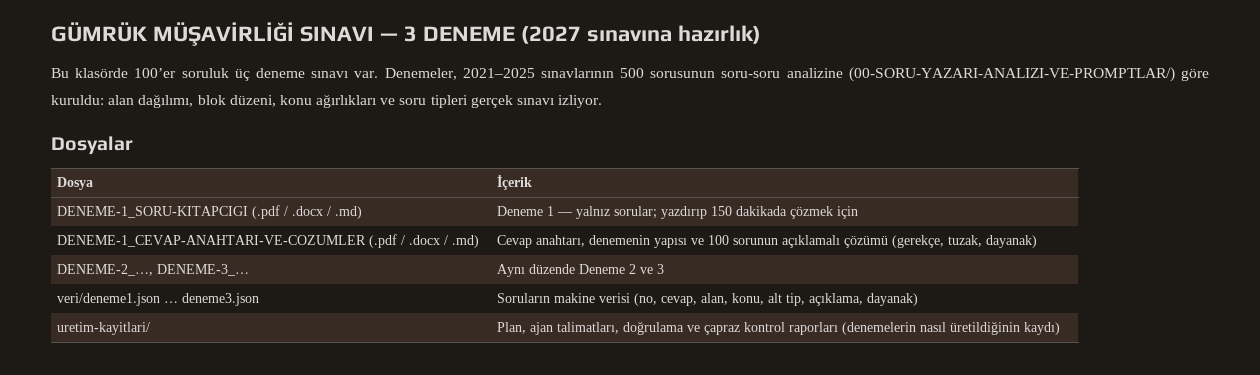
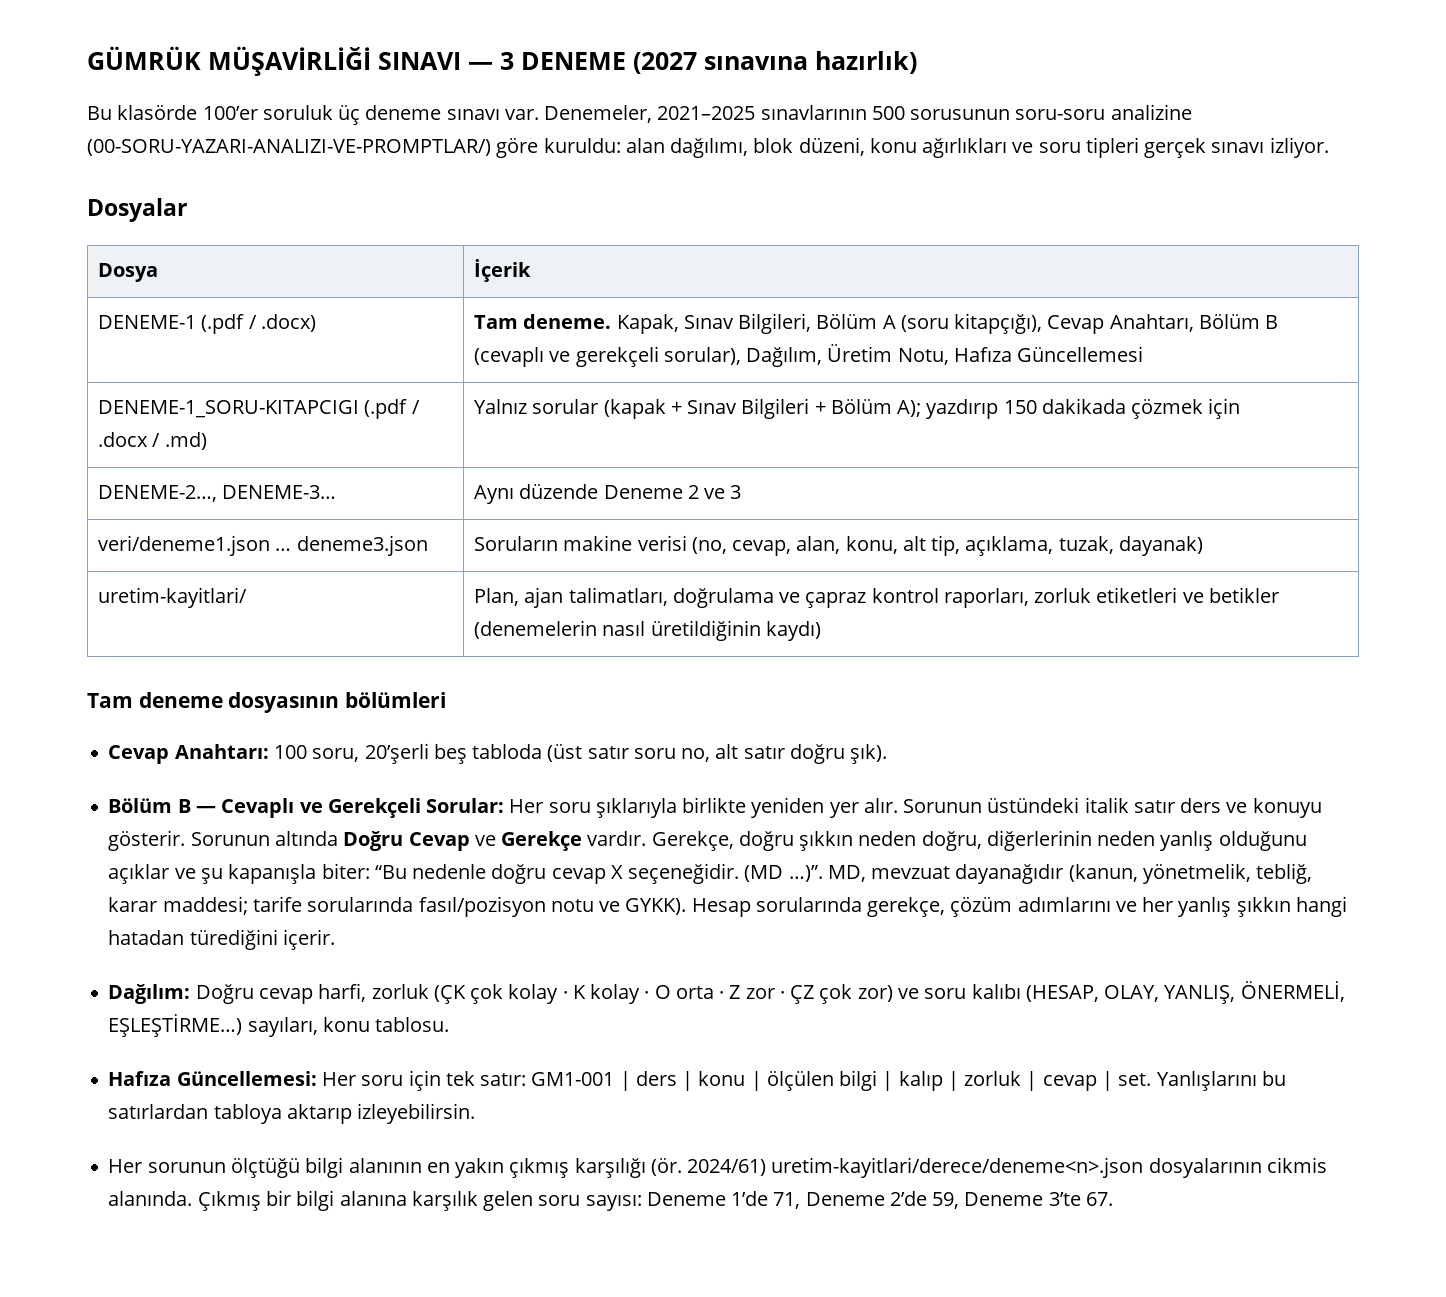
+ DENEME-1 (.pdf / .docx) | Tam deneme. Kapak, Sınav Bilgileri, Bölüm A (soru kitapçığı), Cevap Anahtarı, Bölüm B (cevaplı ve gerekçeli sorular), Dağılım, Üretim Notu, Hafıza Güncellemesi
- DENEME-1_SORU-KITAPCIGI (.pdf / .docx / .md) | Deneme 1 — yalnız sorular; yazdırıp 150 dakikada çözmek için
+ DENEME-1_SORU-KITAPCIGI (.pdf / .docx / .md) | Yalnız sorular (kapak + Sınav Bilgileri + Bölüm A); yazdırıp 150 dakikada çözmek için
- DENEME-1_CEVAP-ANAHTARI-VE-COZUMLER (.pdf / .docx / .md) | Cevap anahtarı, denemenin yapısı ve 100 sorunun açıklamalı çözümü (gerekçe, tuzak, dayanak)
- DENEME-2_…, DENEME-3_… | Aynı düzende Deneme 2 ve 3
+ DENEME-2…, DENEME-3… | Aynı düzende Deneme 2 ve 3
- veri/deneme1.json … deneme3.json | Soruların makine verisi (no, cevap, alan, konu, alt tip, açıklama, dayanak)
+ veri/deneme1.json … deneme3.json | Soruların makine verisi (no, cevap, alan, konu, alt tip, açıklama, tuzak, dayanak)
- uretim-kayitlari/ | Plan, ajan talimatları, doğrulama ve çapraz kontrol raporları (denemelerin nasıl üretildiğinin kaydı)
+ uretim-kayitlari/ | Plan, ajan talimatları, doğrulama ve çapraz kontrol raporları, zorluk etiketleri ve betikler (denemelerin nasıl üretildiğinin kaydı)
+ Tam deneme dosyasının bölümleri
+ Cevap Anahtarı: 100 soru, 20’şerli beş tabloda (üst satır soru no, alt satır doğru şık).
+ Bölüm B — Cevaplı ve Gerekçeli Sorular: Her soru şıklarıyla birlikte yeniden yer alır. Sorunun üstündeki italik satır ders ve konuyu gösterir. Sorunun altında Doğru Cevap ve Gerekçe vardır. Gerekçe, doğru şıkkın neden doğru, diğerlerinin neden yanlış olduğunu açıklar ve şu kapanışla biter: “Bu nedenle doğru cevap X seçeneğidir. (MD …)”. MD, mevzuat dayanağıdır (kanun, yönetmelik, tebliğ, karar maddesi; tarife sorularında fasıl/pozisyon notu ve GYKK). Hesap sorularında gerekçe, çözüm adımlarını ve her yanlış şıkkın hangi hatadan türediğini içerir.
+ Dağılım: Doğru cevap harfi, zorluk (ÇK çok kolay · K kolay · O orta · Z zor · ÇZ çok zor) ve soru kalıbı (HESAP, OLAY, YANLIŞ, ÖNERMELİ, EŞLEŞTİRME…) sayıları, konu tablosu.
+ Hafıza Güncellemesi: Her soru için tek satır: GM1-001 | ders | konu | ölçülen bilgi | kalıp | zorluk | cevap | set. Yanlışlarını bu satırlardan tabloya aktarıp izleyebilirsin.
+ Her sorunun ölçtüğü bilgi alanının en yakın çıkmış karşılığı (ör. 2024/61) uretim-kayitlari/derece/deneme<n>.json dosyalarının cikmis alanında. Çıkmış bir bilgi alanına karşılık gelen soru sayısı: Deneme 1’de 71, Deneme 2’de 59, Deneme 3’te 67.

